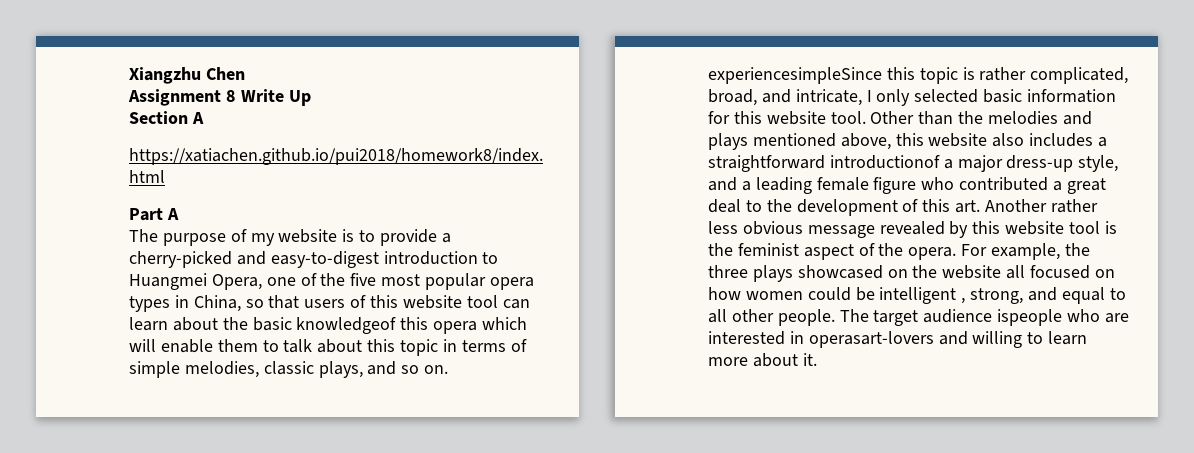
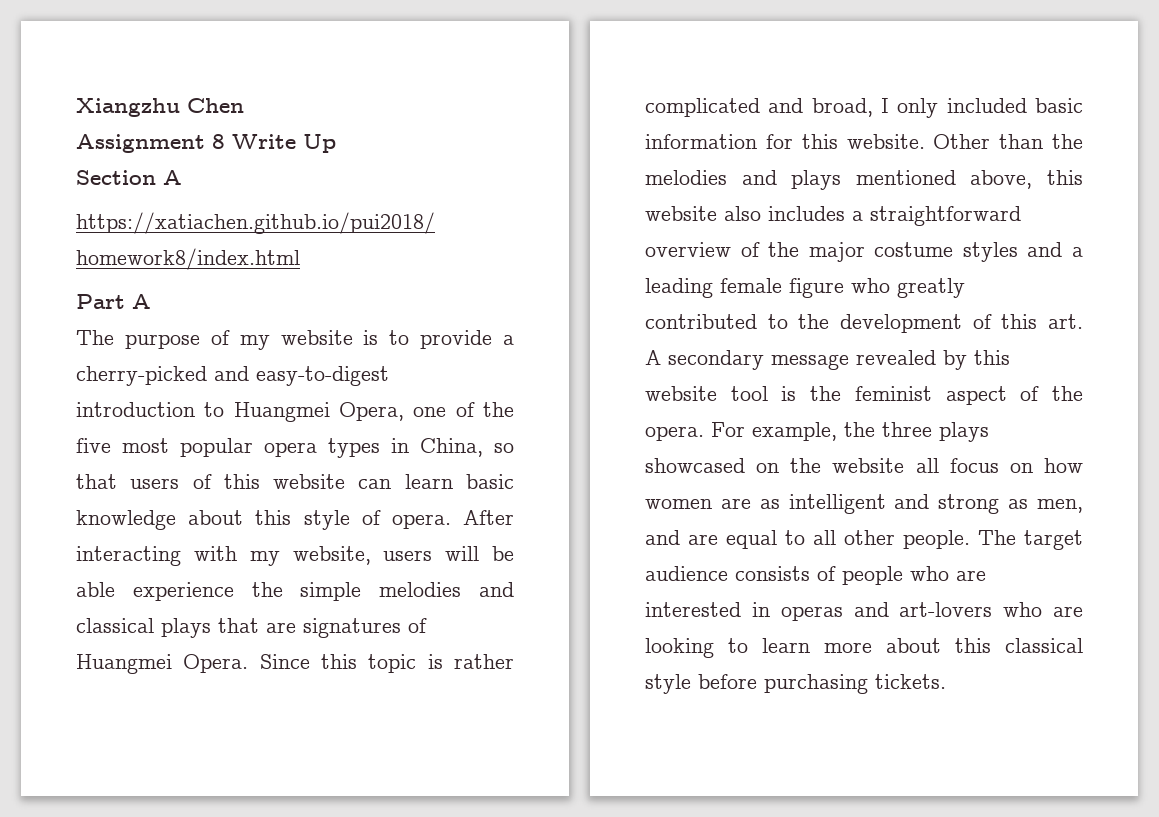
- The purpose of my website is to provide a cherry-picked and easy-to-digest introduction to Huangmei Opera, one of the five most popular opera types in China, so that users of this website tool can learn about the basic knowledgeof this opera which will enable them to talk about this topic in terms of simple melodies, classic plays, and so on. experiencesimpleSince this topic is rather complicated, broad, and intricate, I only selected basic information for this website tool.
+ The purpose of my website is to provide a cherry-picked and easy-to-digest introduction to Huangmei Opera, one of the five most popular opera types in China, so that users of this website can learn basic knowledge about this style of opera. After interacting with my website, users will be able experience the simple melodies and classical plays that are signatures of Huangmei Opera. Since this topic is rather complicated and broad, I only included basic information for this website.
- Other than the melodies and plays mentioned above, this website also includes a straightforward introductionof a major dress-up style, and a leading female figure who contributed a great deal to the development of this art. Another rather less obvious message revealed by this website tool is the feminist aspect of the opera.
+ Other than the melodies and plays mentioned above, this website also includes a straightforward overview of the major costume styles and a leading female figure who greatly contributed to the development of this art. A secondary message revealed by this website tool is the feminist aspect of the opera.
- For example, the three plays showcased on the website all focused on how women could be intelligent , strong, and equal to all other people.
+ For example, the three plays showcased on the website all focus on how women are as intelligent and strong as men, and are equal to all other people.
- The target audience ispeople who are interested in operasart-lovers and willing to learn more about it.
+ The target audience consists of people who are interested in operas and art-lovers who are looking to learn more about this classical style before purchasing tickets.

